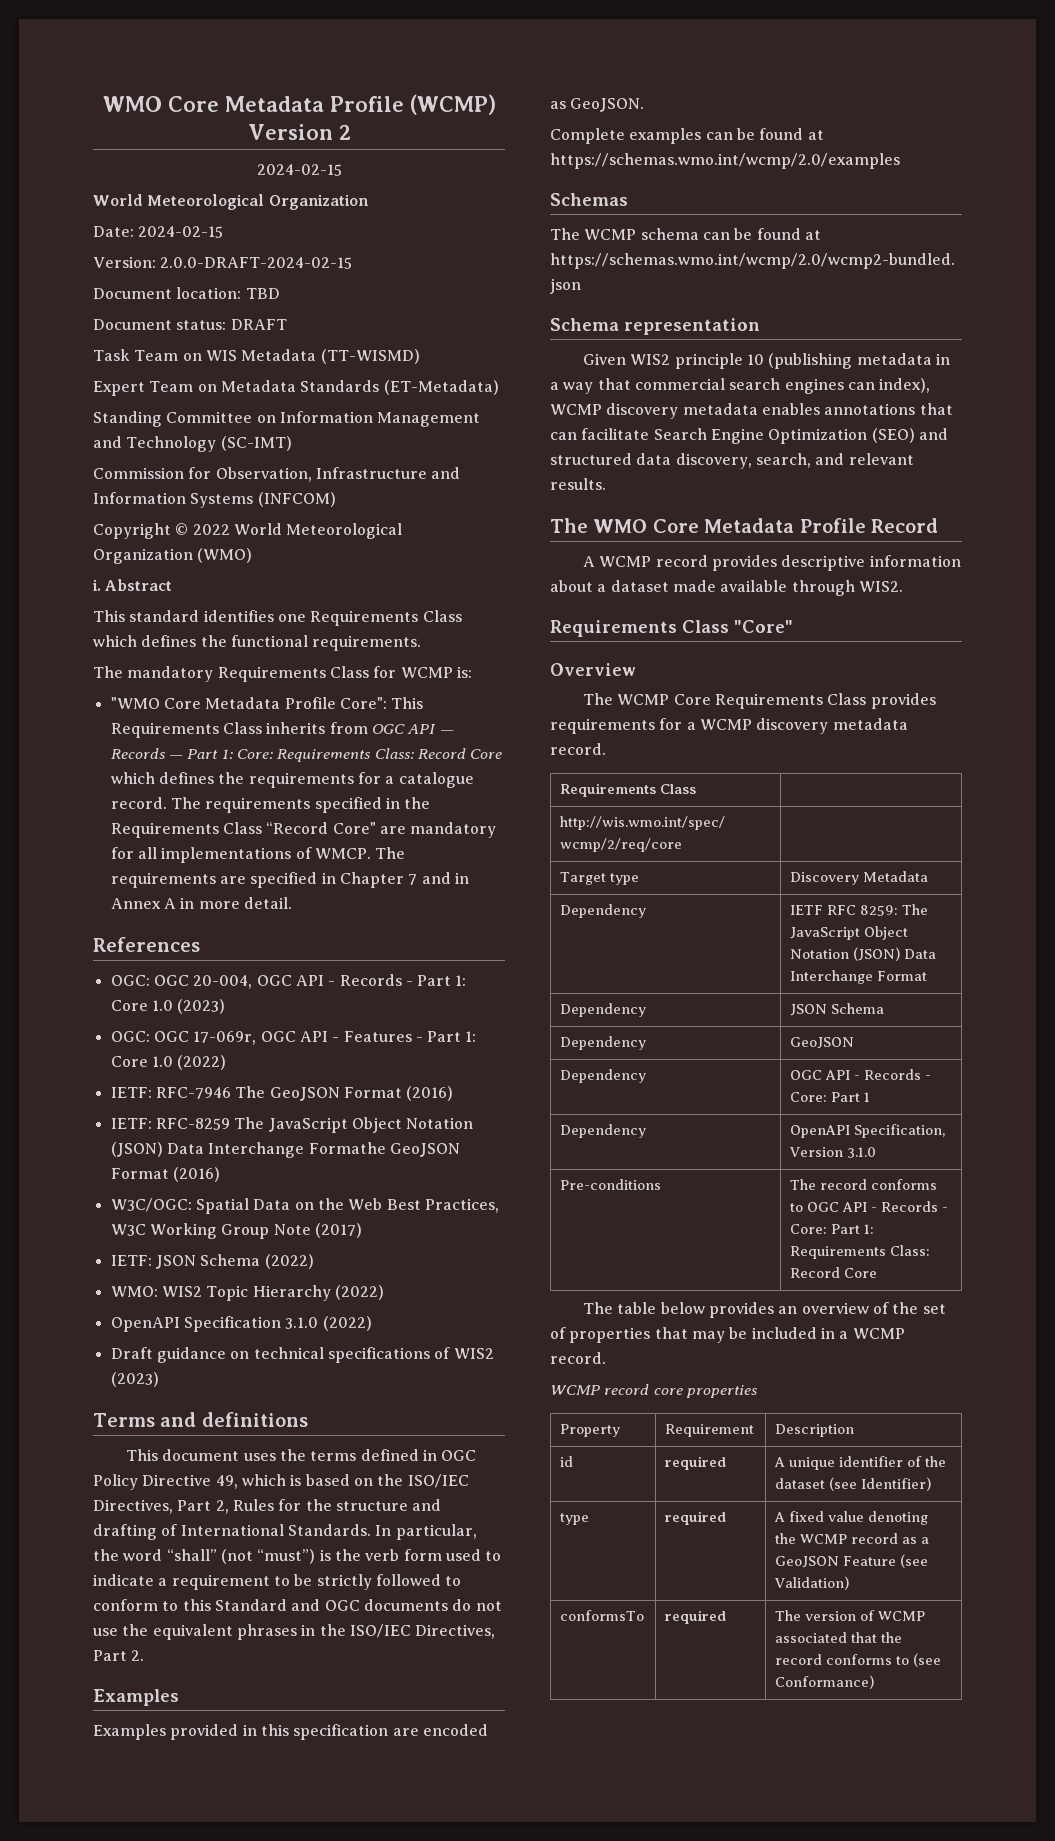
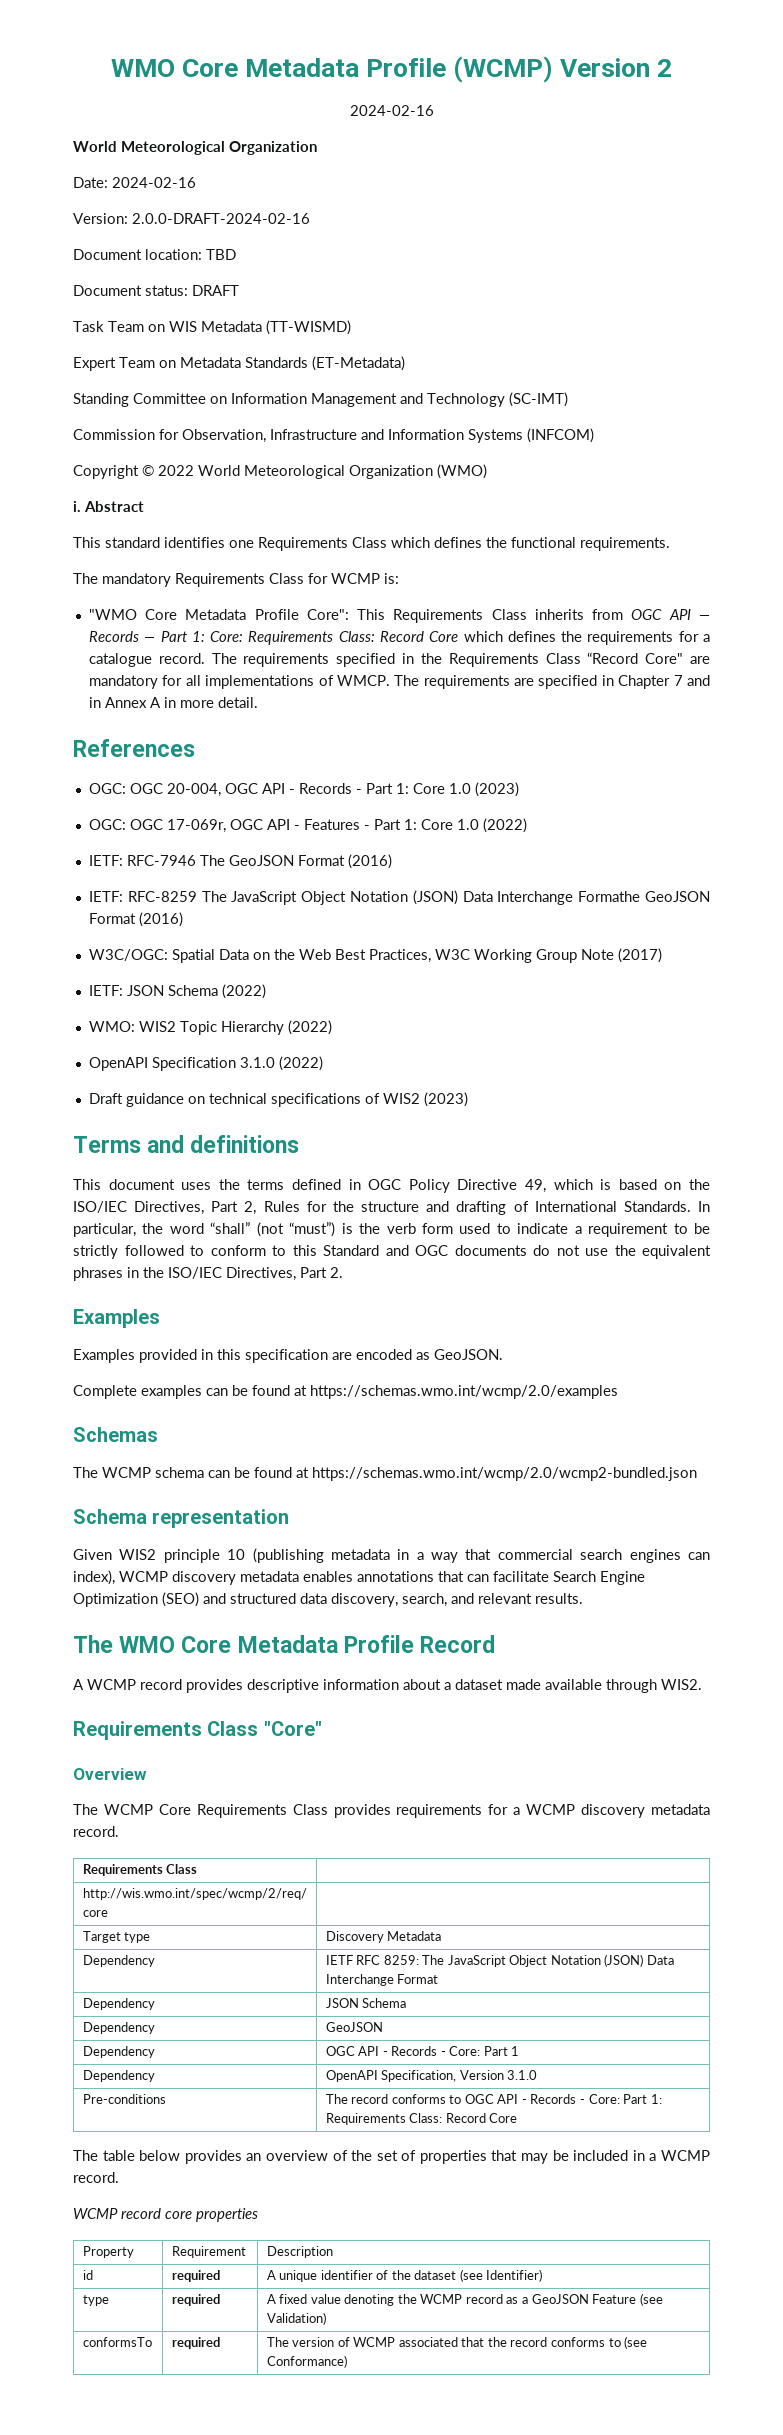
  WMO Core Metadata Profile (WCMP) Version 2
- 2024-02-15
+ 2024-02-16
- Date: 2024-02-15
+ Date: 2024-02-16
- Version: 2.0.0-DRAFT-2024-02-15
+ Version: 2.0.0-DRAFT-2024-02-16

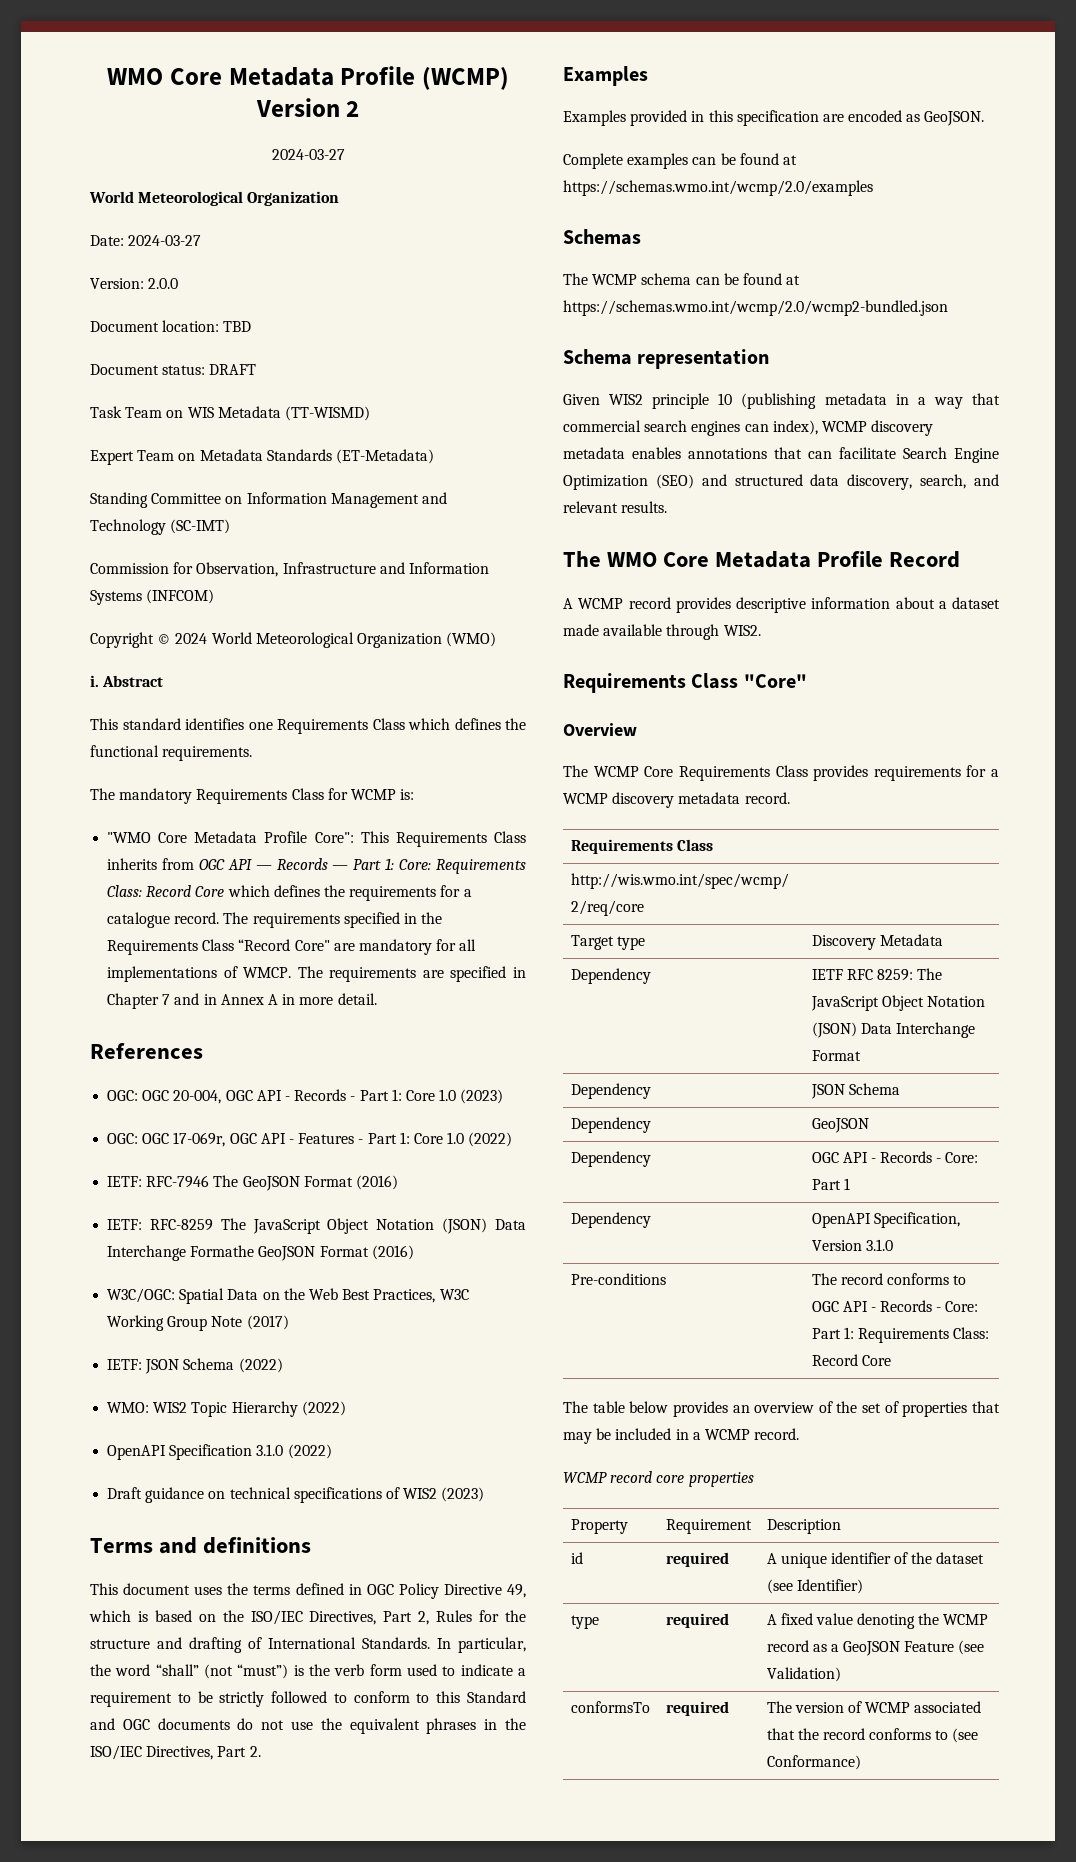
  WMO Core Metadata Profile (WCMP) Version 2
- 2024-02-16
+ 2024-03-27
- Date: 2024-02-16
+ Date: 2024-03-27
- Version: 2.0.0-DRAFT-2024-02-16
+ Version: 2.0.0
- Copyright © 2022 World Meteorological Organization (WMO)
+ Copyright © 2024 World Meteorological Organization (WMO)

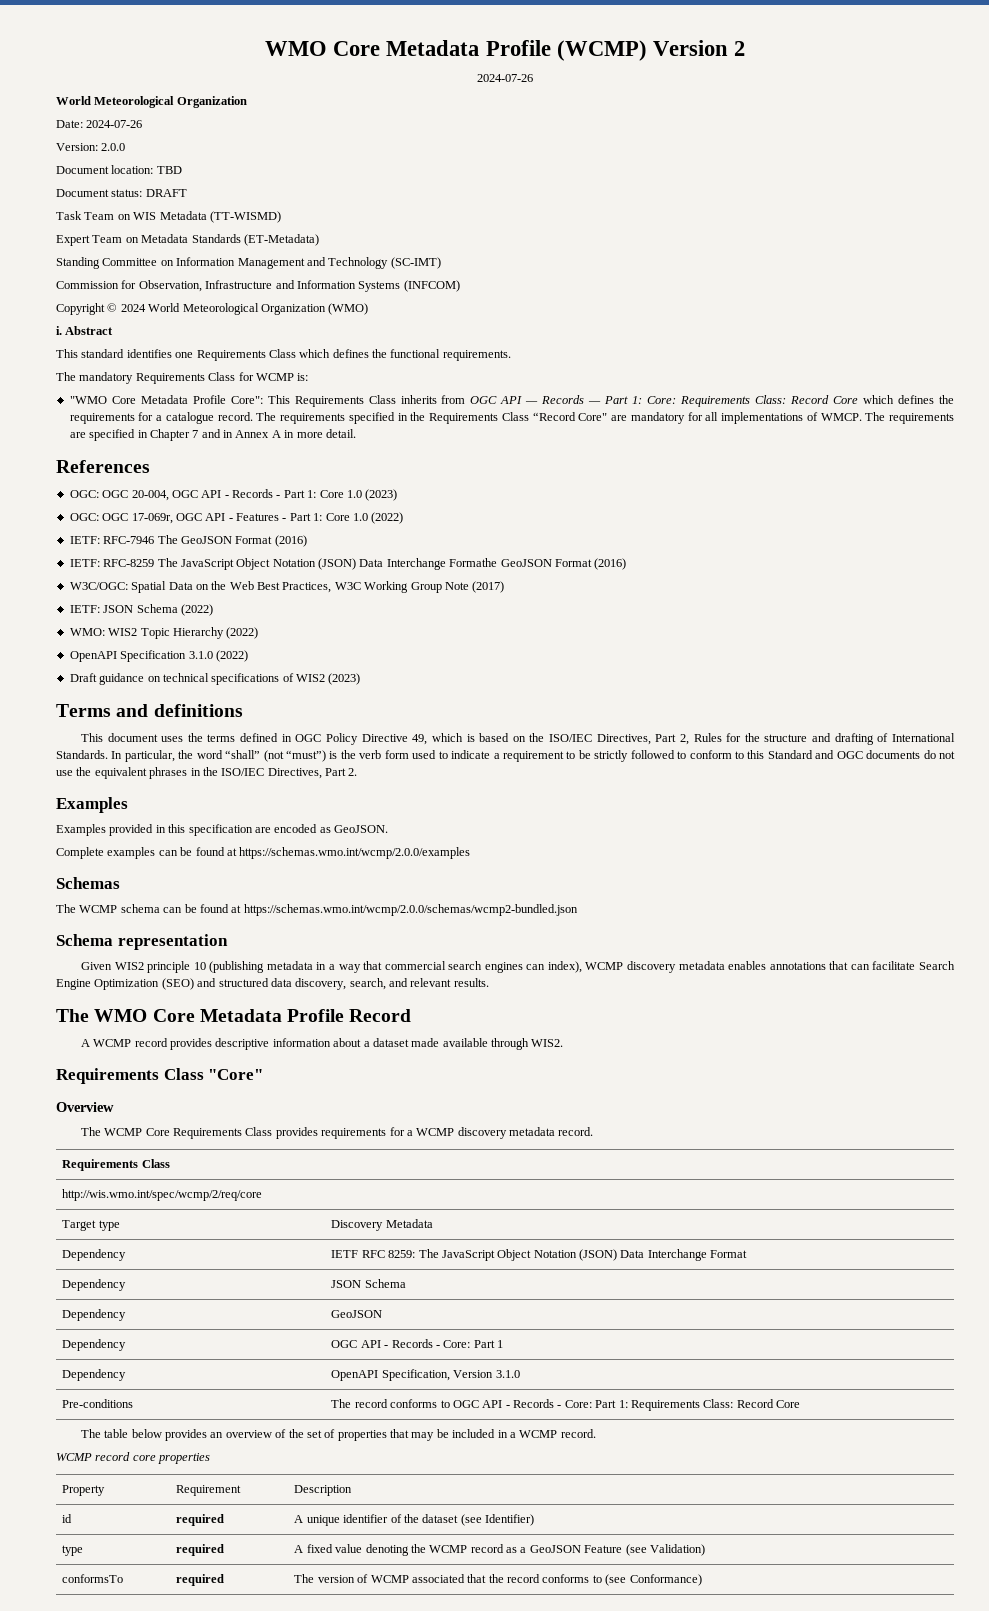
  WMO Core Metadata Profile (WCMP) Version 2
- 2024-03-27
+ 2024-07-26
- Date: 2024-03-27
+ Date: 2024-07-26
- Complete examples can be found at https://schemas.wmo.int/wcmp/2.0/examples
+ Complete examples can be found at https://schemas.wmo.int/wcmp/2.0.0/examples
- The WCMP schema can be found at https://schemas.wmo.int/wcmp/2.0/wcmp2-bundled.json
+ The WCMP schema can be found at https://schemas.wmo.int/wcmp/2.0.0/schemas/wcmp2-bundled.json

